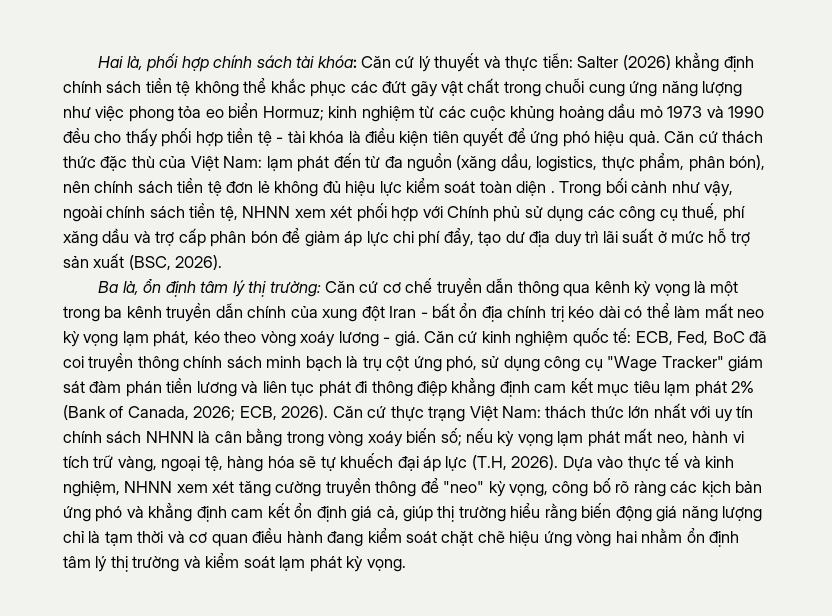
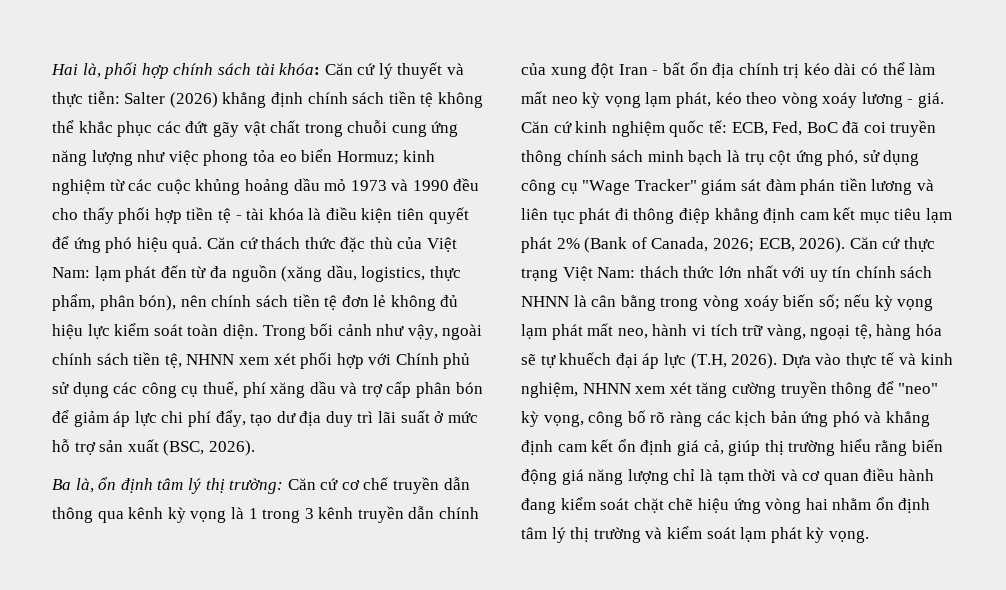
- Căn cứ thách thức đặc thù của Việt Nam: lạm phát đến từ đa nguồn (xăng dầu, logistics, thực phẩm, phân bón), nên chính sách tiền tệ đơn lẻ không đủ hiệu lực kiểm soát toàn diện .
+ Căn cứ thách thức đặc thù của Việt Nam: lạm phát đến từ đa nguồn (xăng dầu, logistics, thực phẩm, phân bón), nên chính sách tiền tệ đơn lẻ không đủ hiệu lực kiểm soát toàn diện.
- Ba là, ổn định tâm lý thị trường: Căn cứ cơ chế truyền dẫn thông qua kênh kỳ vọng là một trong ba kênh truyền dẫn chính của xung đột Iran - bất ổn địa chính trị kéo dài có thể làm mất neo kỳ vọng lạm phát, kéo theo vòng xoáy lương - giá.
+ Ba là, ổn định tâm lý thị trường: Căn cứ cơ chế truyền dẫn thông qua kênh kỳ vọng là 1 trong 3 kênh truyền dẫn chính của xung đột Iran - bất ổn địa chính trị kéo dài có thể làm mất neo kỳ vọng lạm phát, kéo theo vòng xoáy lương - giá.

